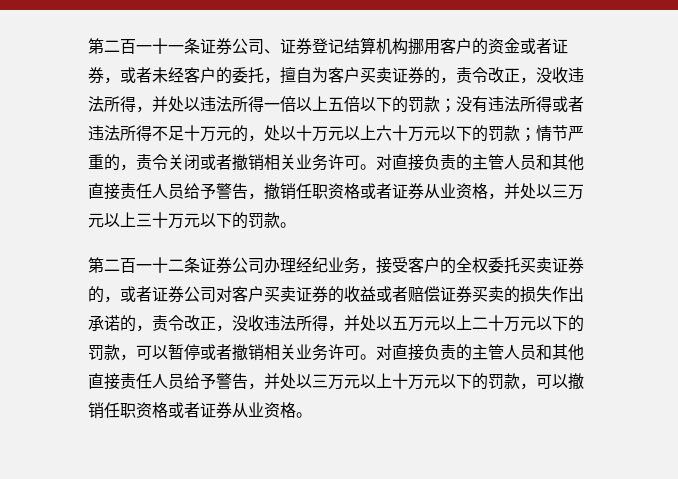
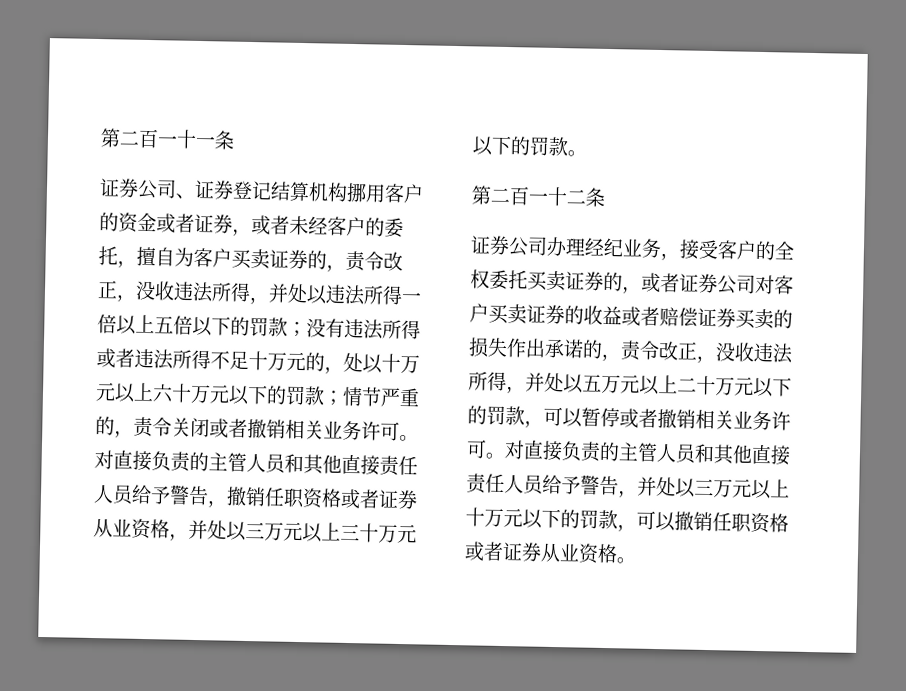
- 第二百一十一条证券公司、证券登记结算机构挪用客户的资金或者证券，或者未经客户的委托，擅自为客户买卖证券的，责令改正，没收违法所得，并处以违法所得一倍以上五倍以下的罚款；
+ 第二百一十一条
+ 证券公司、证券登记结算机构挪用客户的资金或者证券，或者未经客户的委托，擅自为客户买卖证券的，责令改正，没收违法所得，并处以违法所得一倍以上五倍以下的罚款；
- 第二百一十二条证券公司办理经纪业务，接受客户的全权委托买卖证券的，或者证券公司对客户买卖证券的收益或者赔偿证券买卖的损失作出承诺的，责令改正，没收违法所得，并处以五万元以上二十万元以下的罚款，可以暂停或者撤销相关业务许可。
+ 第二百一十二条
+ 证券公司办理经纪业务，接受客户的全权委托买卖证券的，或者证券公司对客户买卖证券的收益或者赔偿证券买卖的损失作出承诺的，责令改正，没收违法所得，并处以五万元以上二十万元以下的罚款，可以暂停或者撤销相关业务许可。

